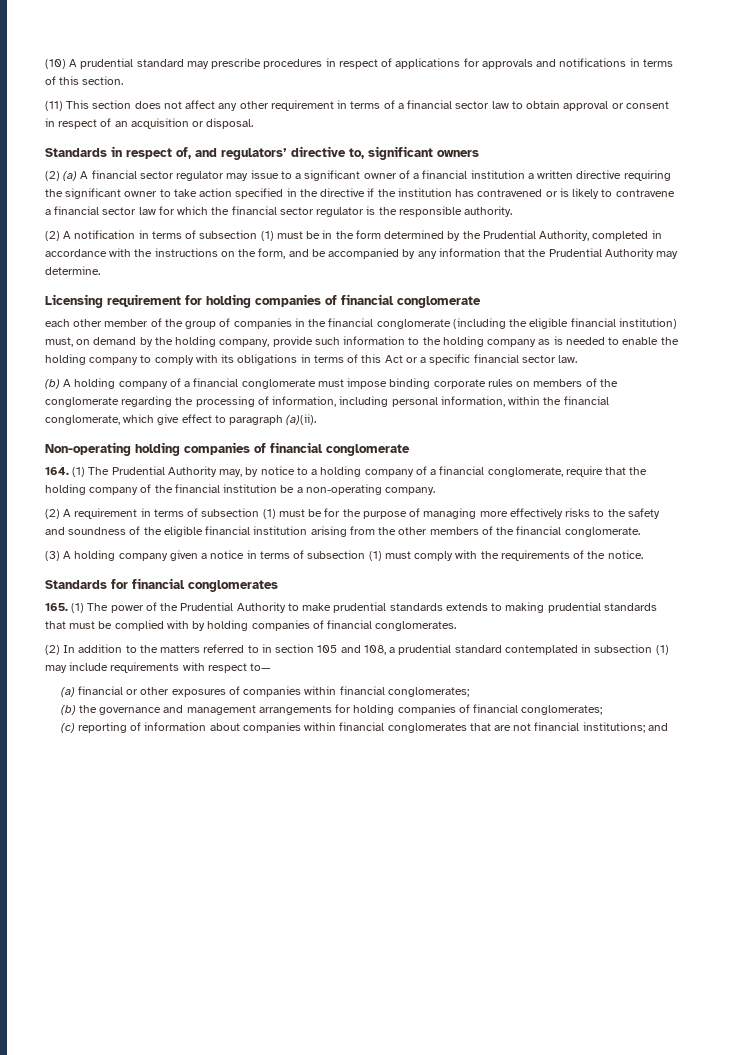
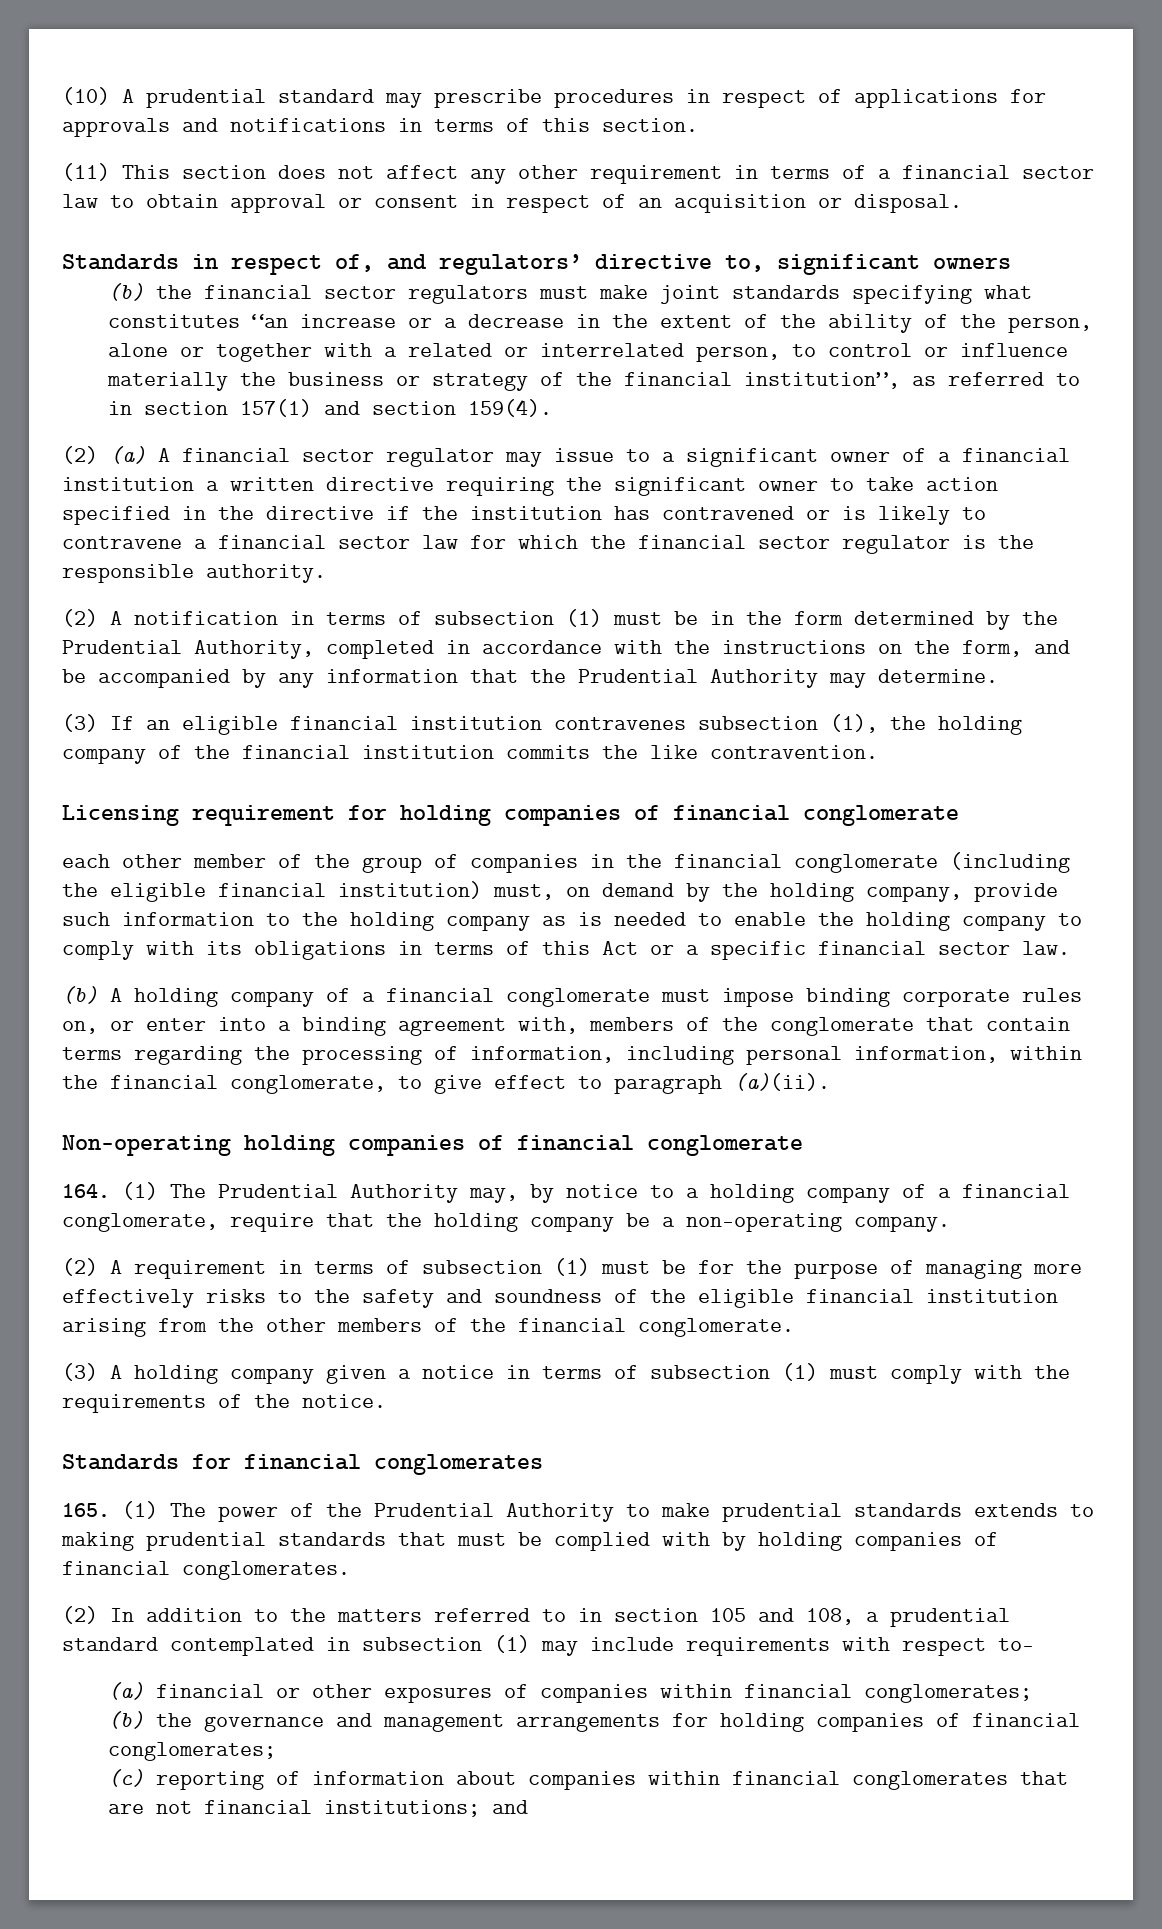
+ (b) the financial sector regulators must make joint standards specifying what constitutes “an increase or a decrease in the extent of the ability of the person, alone or together with a related or interrelated person, to control or influence materially the business or strategy of the financial institution”, as referred to in section 157(1) and section 159(4).
+ (3) If an eligible financial institution contravenes subsection (1), the holding company of the financial institution commits the like contravention.
- (b) A holding company of a financial conglomerate must impose binding corporate rules on members of the conglomerate regarding the processing of information, including personal information, within the financial conglomerate, which give effect to paragraph (a)(ii).
+ (b) A holding company of a financial conglomerate must impose binding corporate rules on, or enter into a binding agreement with, members of the conglomerate that contain terms regarding the processing of information, including personal information, within the financial conglomerate, to give effect to paragraph (a)(ii).
- 164. (1) The Prudential Authority may, by notice to a holding company of a financial conglomerate, require that the holding company of the financial institution be a non-operating company.
+ 164. (1) The Prudential Authority may, by notice to a holding company of a financial conglomerate, require that the holding company be a non-operating company.

